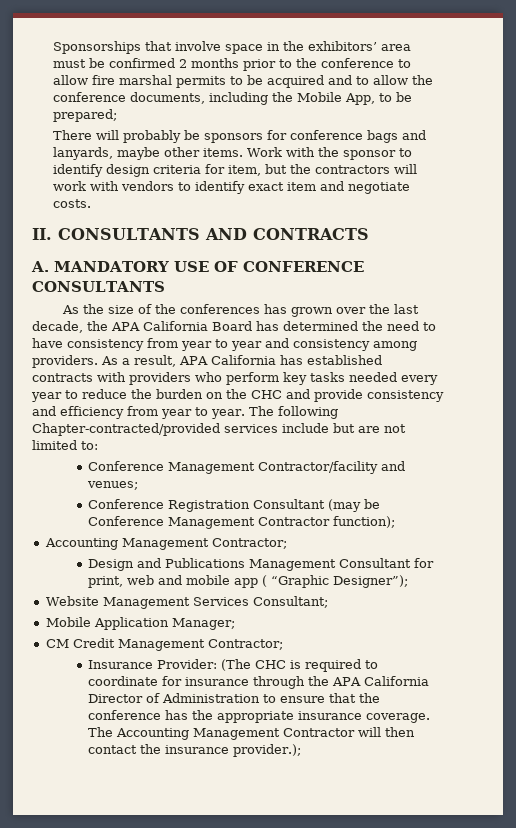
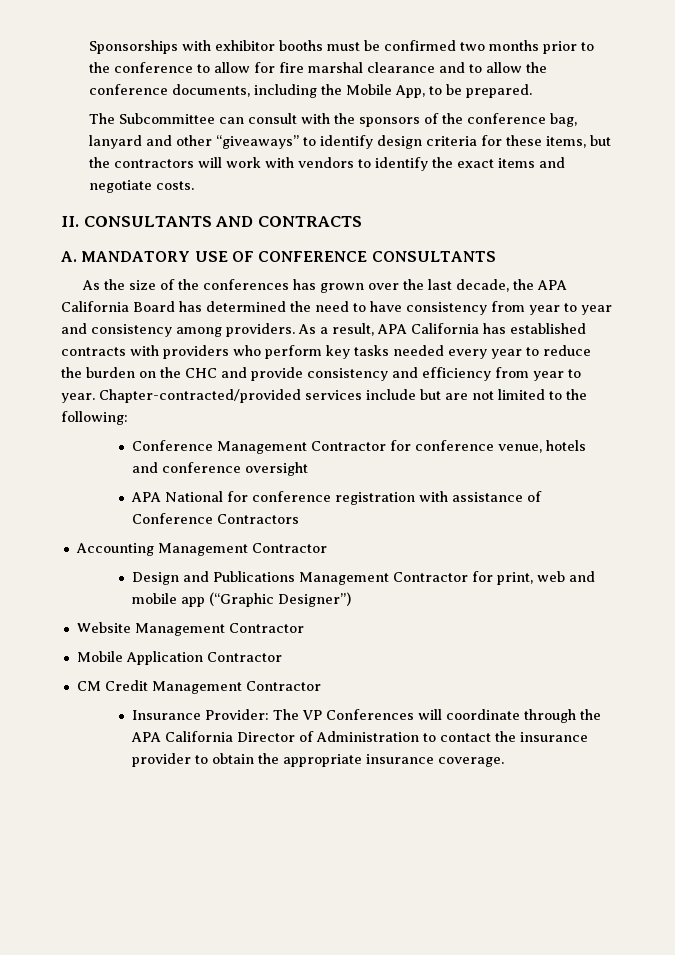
- Sponsorships that involve space in the exhibitors’ area must be confirmed 2 months prior to the conference to allow fire marshal permits to be acquired and to allow the conference documents, including the Mobile App, to be prepared;
- There will probably be sponsors for conference bags and lanyards, maybe other items. Work with the sponsor to identify design criteria for item, but the contractors will work with vendors to identify exact item and negotiate costs.
+ Sponsorships with exhibitor booths must be confirmed two months prior to the conference to allow for fire marshal clearance and to allow the conference documents, including the Mobile App, to be prepared.
+ The Subcommittee can consult with the sponsors of the conference bag, lanyard and other “giveaways” to identify design criteria for these items, but the contractors will work with vendors to identify the exact items and negotiate costs.
- The following Chapter-contracted/provided services include but are not limited to:
- Conference Management Contractor/facility and venues;
- Conference Registration Consultant (may be Conference Management Contractor function);
- Accounting Management Contractor;
+ Chapter-contracted/provided services include but are not limited to the following:
+ Conference Management Contractor for conference venue, hotels and conference oversight
+ APA National for conference registration with assistance of Conference Contractors
+ Accounting Management Contractor
- Design and Publications Management Consultant for print, web and mobile app ( “Graphic Designer”);
+ Design and Publications Management Contractor for print, web and mobile app (“Graphic Designer”)
- Website Management Services Consultant;
+ Website Management Contractor
- Mobile Application Manager;
+ Mobile Application Contractor
- CM Credit Management Contractor;
+ CM Credit Management Contractor
- Insurance Provider: (The CHC is required to coordinate for insurance through the APA California Director of Administration to ensure that the conference has the appropriate insurance coverage. The Accounting Management Contractor will then contact the insurance provider.);
+ Insurance Provider: The VP Conferences will coordinate through the APA California Director of Administration to contact the insurance provider to obtain the appropriate insurance coverage.

